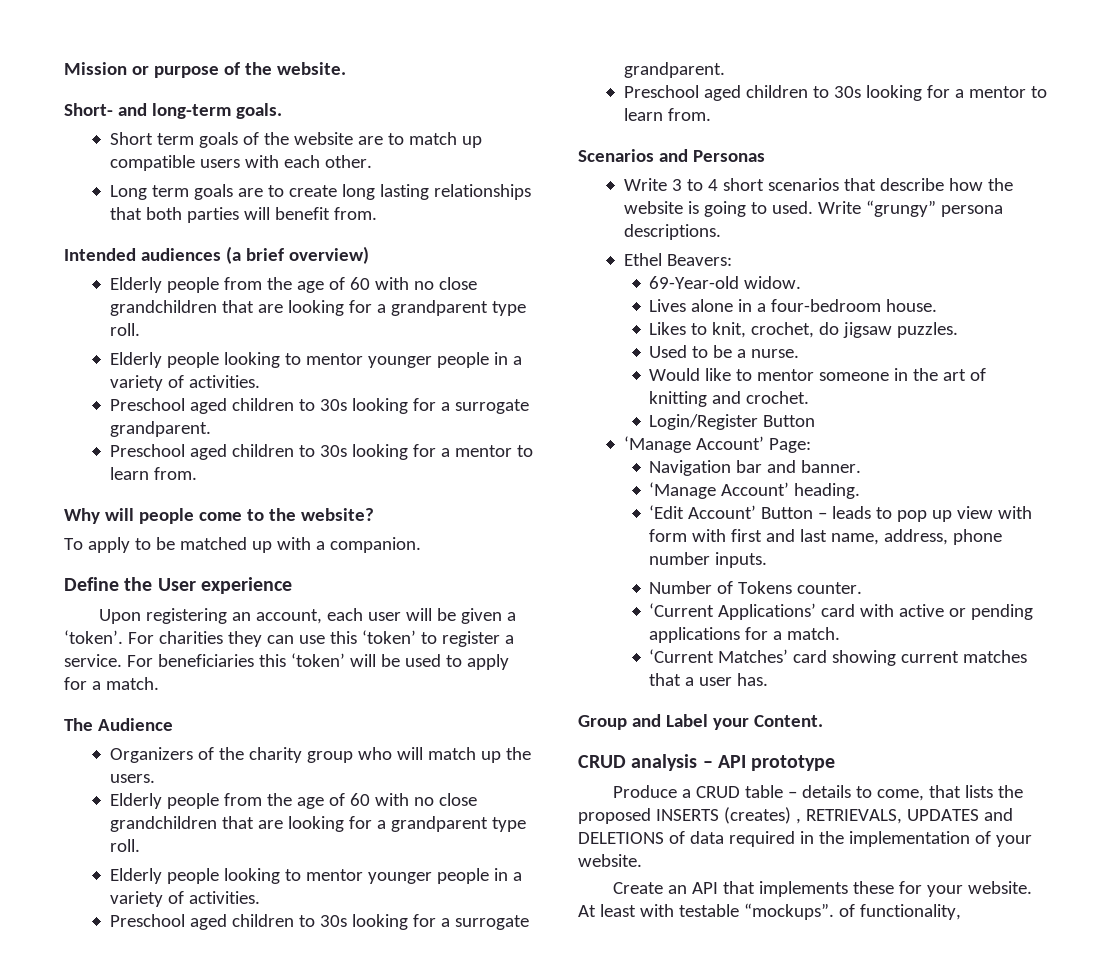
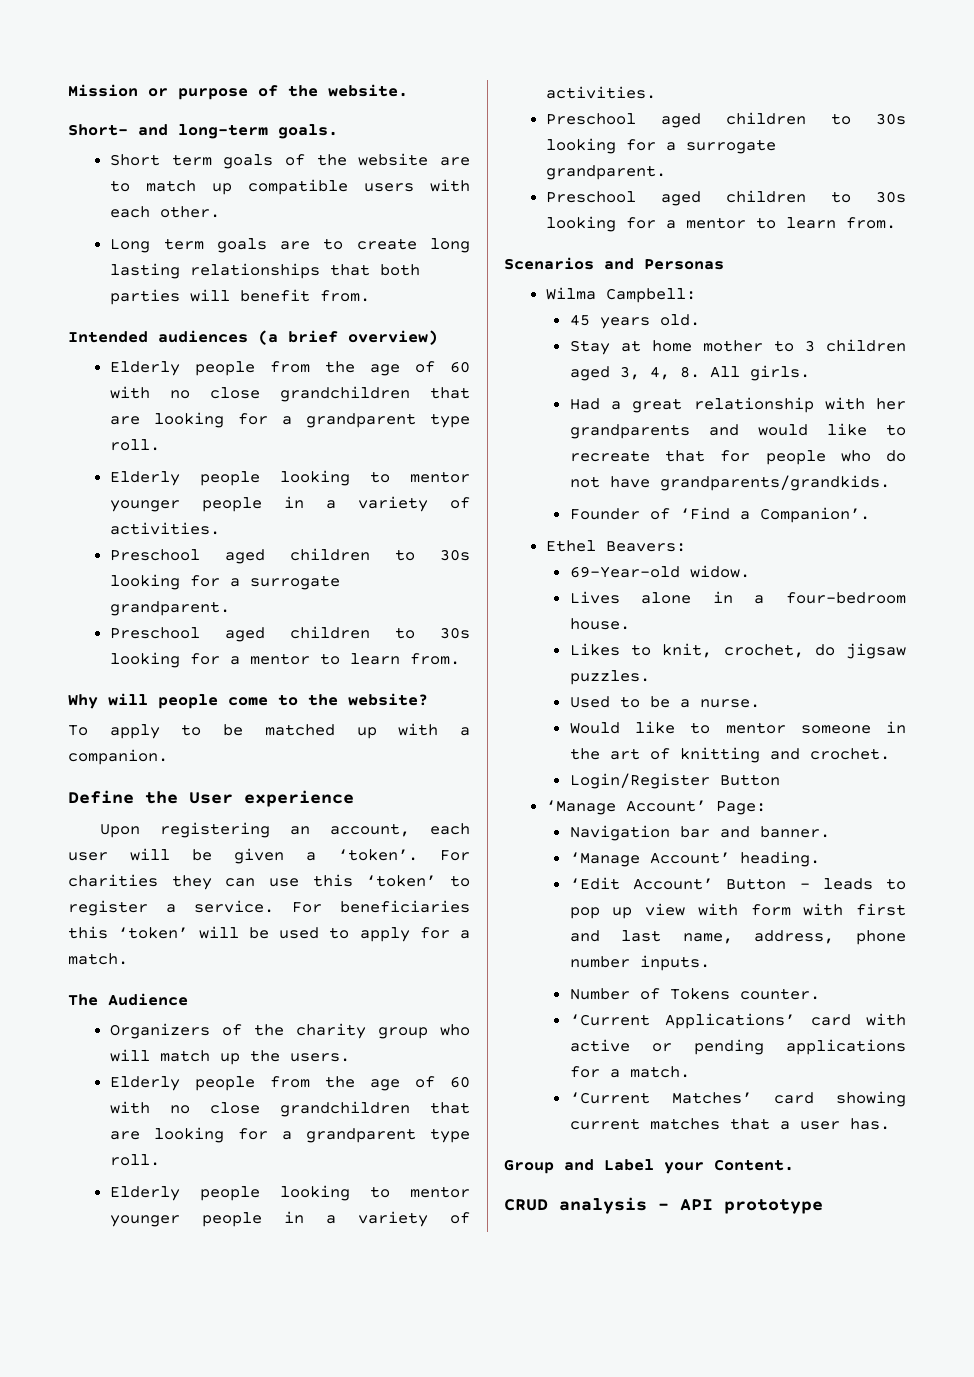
- Write 3 to 4 short scenarios that describe how the website is going to used. Write “grungy” persona descriptions.
+ Wilma Campbell:
+ 45 years old.
+ Stay at home mother to 3 children aged 3, 4, 8. All girls.
+ Had a great relationship with her grandparents and would like to recreate that for people who do not have grandparents/grandkids.
+ Founder of ‘Find a Companion’.
- Produce a CRUD table – details to come, that lists the proposed INSERTS (creates) , RETRIEVALS, UPDATES and DELETIONS of data required in the implementation of your website.
- Create an API that implements these for your website. At least with testable “mockups”. of functionality,

